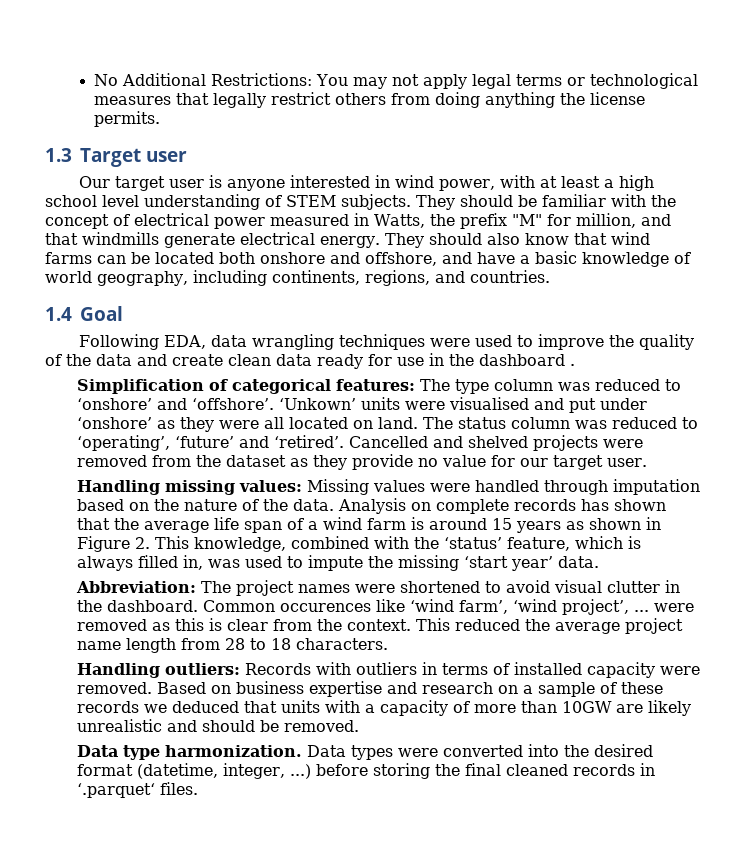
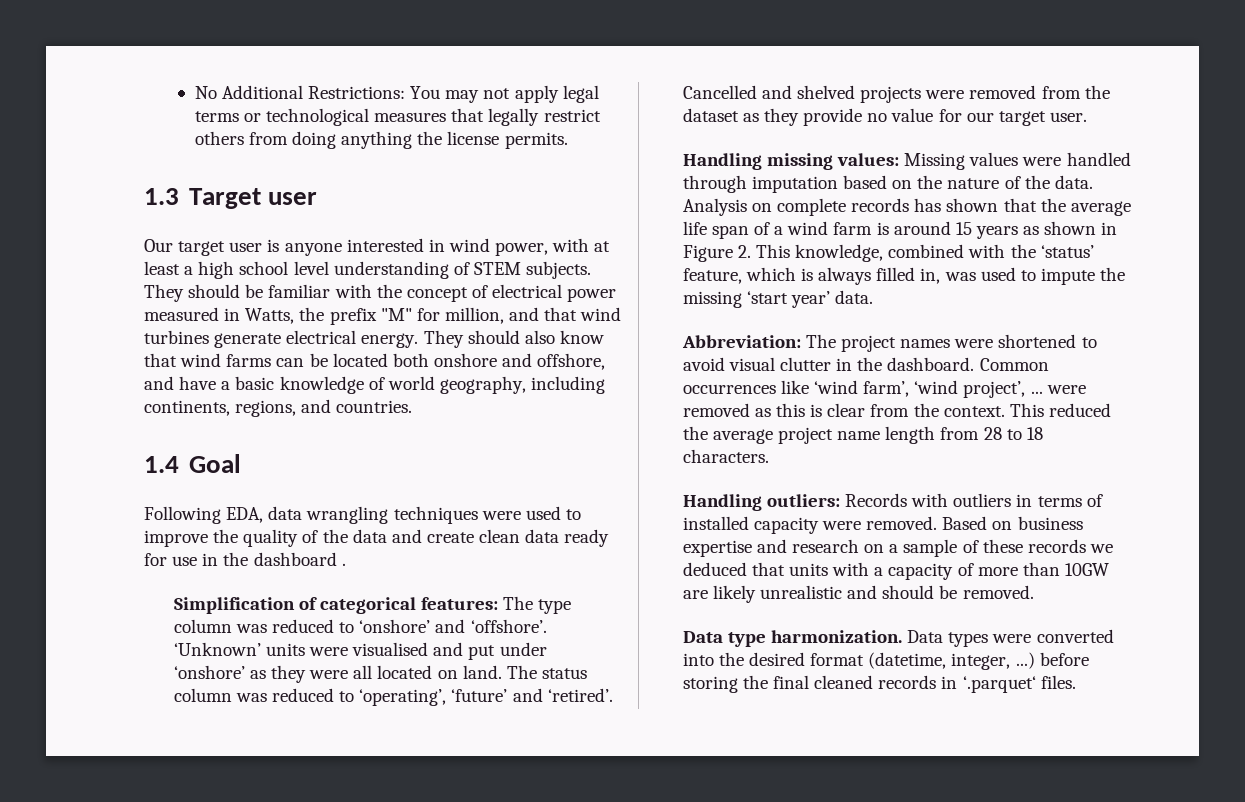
- They should be familiar with the concept of electrical power measured in Watts, the prefix "M" for million, and that windmills generate electrical energy.
+ They should be familiar with the concept of electrical power measured in Watts, the prefix "M" for million, and that wind turbines generate electrical energy.
- ‘Unkown’ units were visualised and put under ‘onshore’ as they were all located on land.
+ ‘Unknown’ units were visualised and put under ‘onshore’ as they were all located on land.
- Common occurences like ‘wind farm’, ‘wind project’, ... were removed as this is clear from the context.
+ Common occurrences like ‘wind farm’, ‘wind project’, ... were removed as this is clear from the context.

